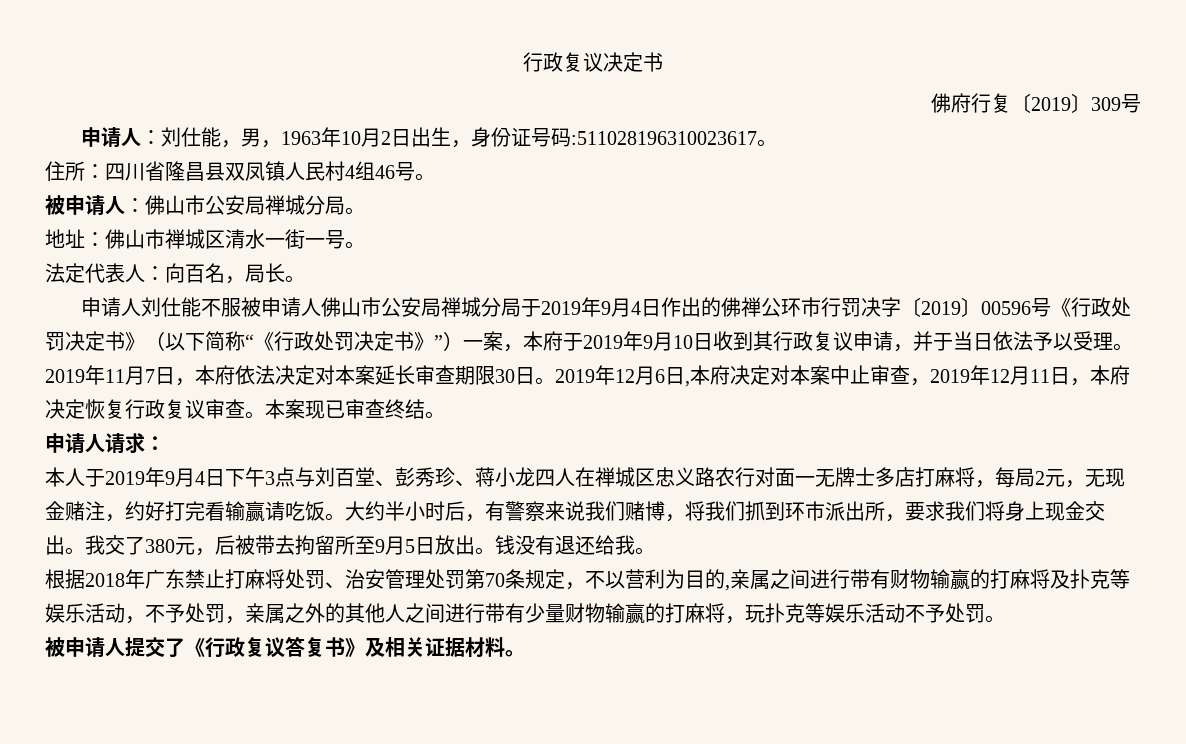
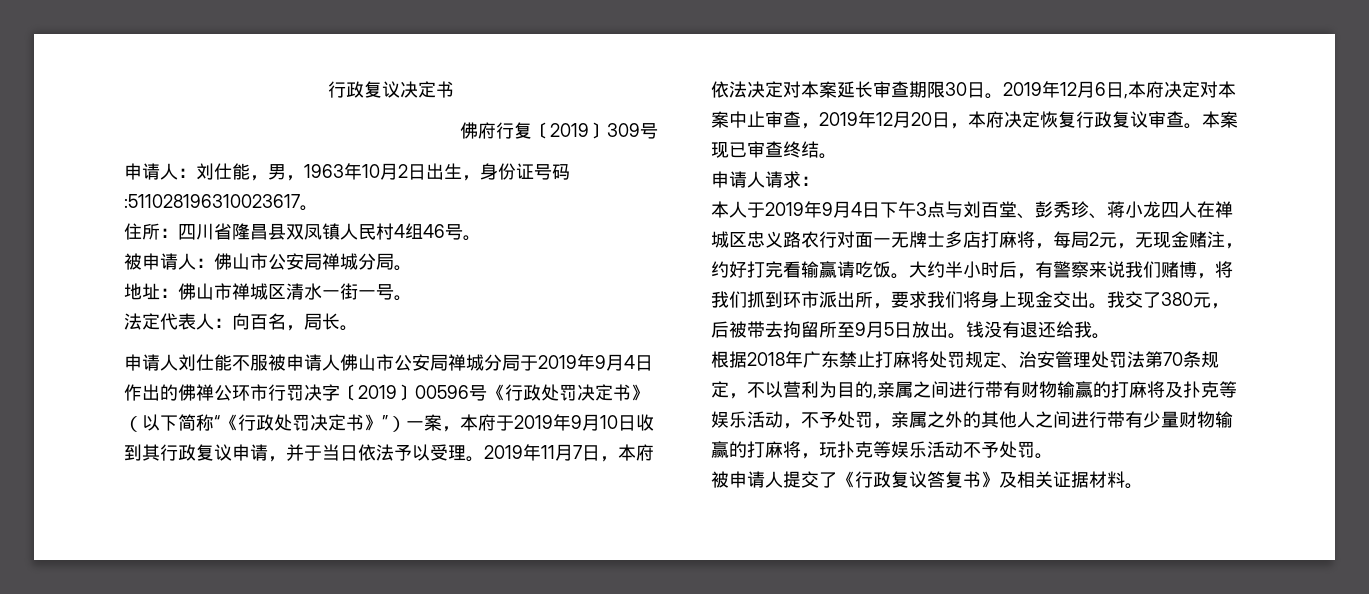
- 2019年12月6日,本府决定对本案中止审查，2019年12月11日，本府决定恢复行政复议审查。
+ 2019年12月6日,本府决定对本案中止审查，2019年12月20日，本府决定恢复行政复议审查。
- 根据2018年广东禁止打麻将处罚、治安管理处罚第70条规定，不以营利为目的,亲属之间进行带有财物输赢的打麻将及扑克等娱乐活动，不予处罚，亲属之外的其他人之间进行带有少量财物输赢的打麻将，玩扑克等娱乐活动不予处罚。
+ 根据2018年广东禁止打麻将处罚规定、治安管理处罚法第70条规定，不以营利为目的,亲属之间进行带有财物输赢的打麻将及扑克等娱乐活动，不予处罚，亲属之外的其他人之间进行带有少量财物输赢的打麻将，玩扑克等娱乐活动不予处罚。

